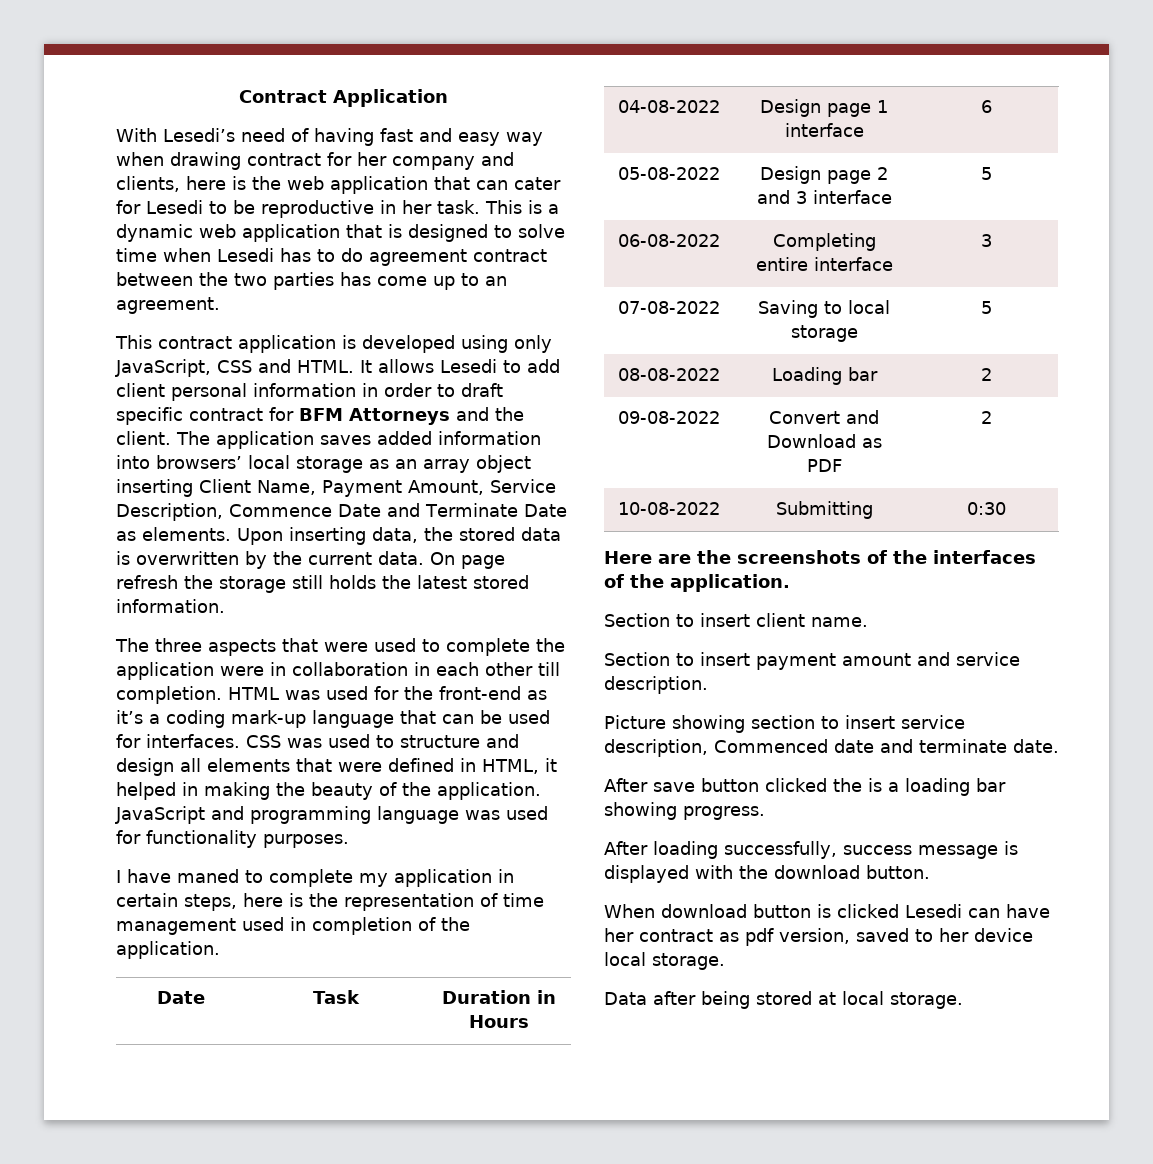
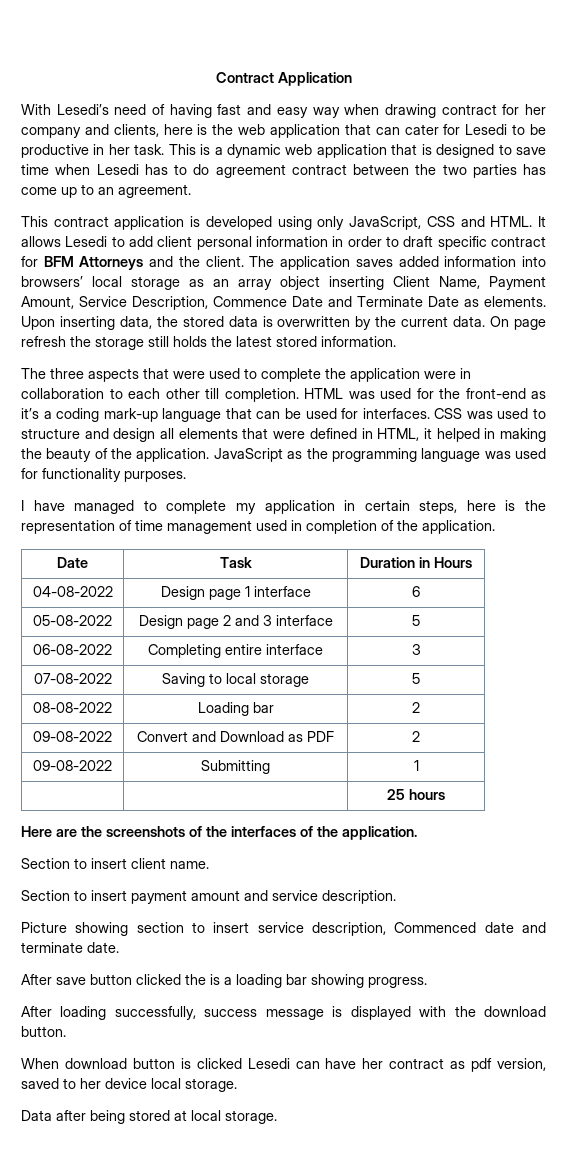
- With Lesedi’s need of having fast and easy way when drawing contract for her company and clients, here is the web application that can cater for Lesedi to be reproductive in her task.
+ With Lesedi’s need of having fast and easy way when drawing contract for her company and clients, here is the web application that can cater for Lesedi to be productive in her task.
- This is a dynamic web application that is designed to solve time when Lesedi has to do agreement contract between the two parties has come up to an agreement.
+ This is a dynamic web application that is designed to save time when Lesedi has to do agreement contract between the two parties has come up to an agreement.
- The three aspects that were used to complete the application were in collaboration in each other till completion.
+ The three aspects that were used to complete the application were in collaboration to each other till completion.
- JavaScript and programming language was used for functionality purposes.
+ JavaScript as the programming language was used for functionality purposes.
- I have maned to complete my application in certain steps, here is the representation of time management used in completion of the application.
+ I have managed to complete my application in certain steps, here is the representation of time management used in completion of the application.
- 10-08-2022 | Submitting | 0:30
+ 09-08-2022 | Submitting | 1
+ | | 25 hours

